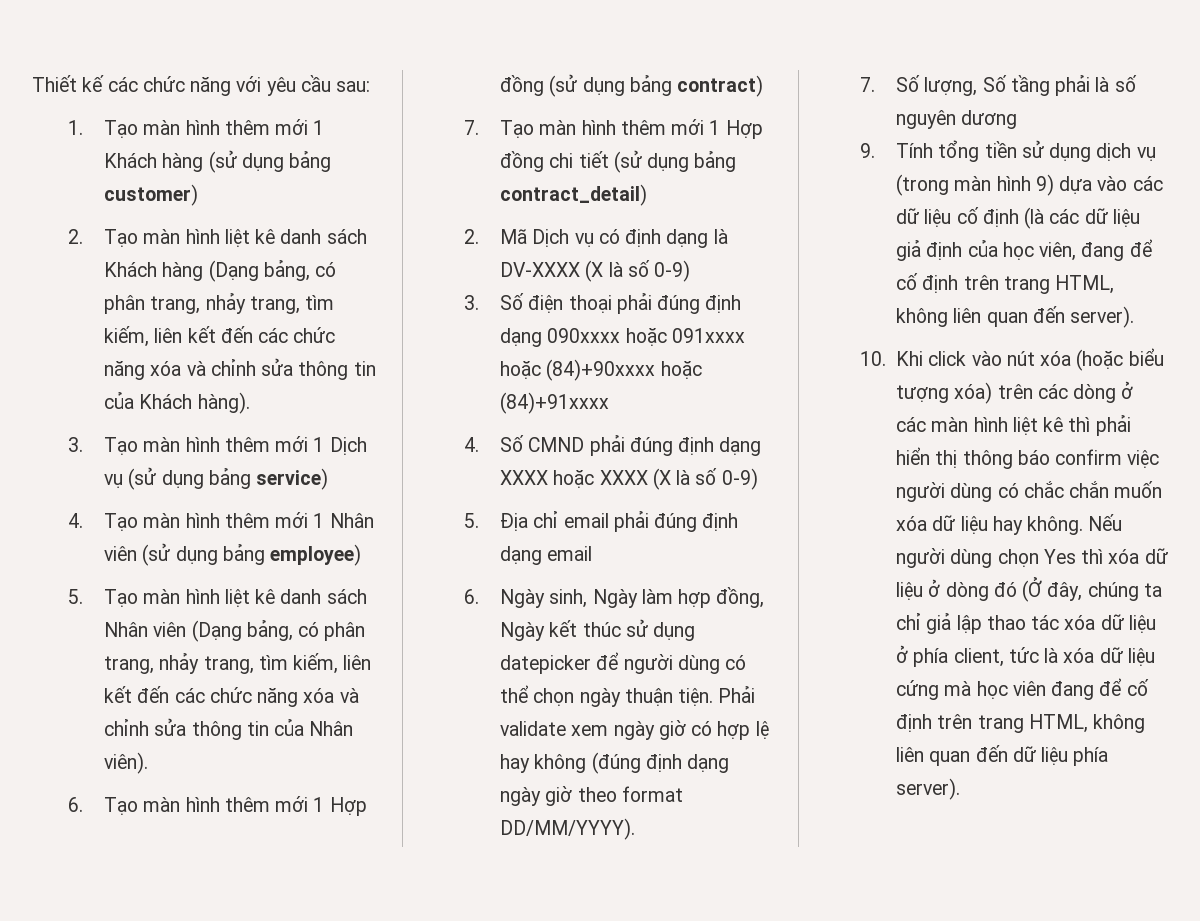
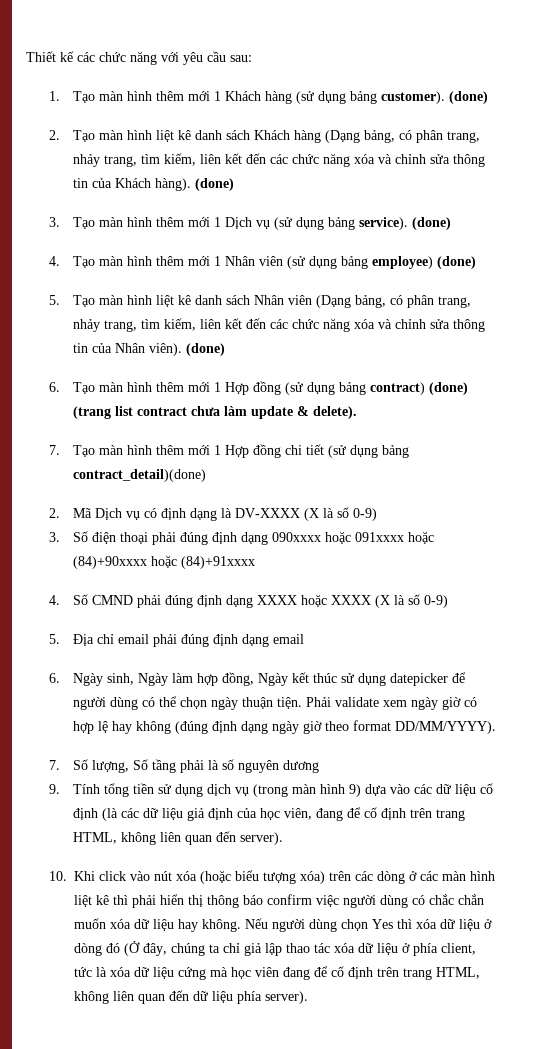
- 1. Tạo màn hình thêm mới 1 Khách hàng (sử dụng bảng customer)
+ 1. Tạo màn hình thêm mới 1 Khách hàng (sử dụng bảng customer). (done)
- 2. Tạo màn hình liệt kê danh sách Khách hàng (Dạng bảng, có phân trang, nhảy trang, tìm kiếm, liên kết đến các chức năng xóa và chỉnh sửa thông tin của Khách hàng).
+ 2. Tạo màn hình liệt kê danh sách Khách hàng (Dạng bảng, có phân trang, nhảy trang, tìm kiếm, liên kết đến các chức năng xóa và chỉnh sửa thông tin của Khách hàng). (done)
- 3. Tạo màn hình thêm mới 1 Dịch vụ (sử dụng bảng service)
+ 3. Tạo màn hình thêm mới 1 Dịch vụ (sử dụng bảng service). (done)
- 4. Tạo màn hình thêm mới 1 Nhân viên (sử dụng bảng employee)
+ 4. Tạo màn hình thêm mới 1 Nhân viên (sử dụng bảng employee) (done)
- 5. Tạo màn hình liệt kê danh sách Nhân viên (Dạng bảng, có phân trang, nhảy trang, tìm kiếm, liên kết đến các chức năng xóa và chỉnh sửa thông tin của Nhân viên).
+ 5. Tạo màn hình liệt kê danh sách Nhân viên (Dạng bảng, có phân trang, nhảy trang, tìm kiếm, liên kết đến các chức năng xóa và chỉnh sửa thông tin của Nhân viên). (done)
- 6. Tạo màn hình thêm mới 1 Hợp đồng (sử dụng bảng contract)
+ 6. Tạo màn hình thêm mới 1 Hợp đồng (sử dụng bảng contract) (done) (trang list contract chưa làm update & delete).
- 7. Tạo màn hình thêm mới 1 Hợp đồng chi tiết (sử dụng bảng contract_detail)
+ 7. Tạo màn hình thêm mới 1 Hợp đồng chi tiết (sử dụng bảng contract_detail)(done)

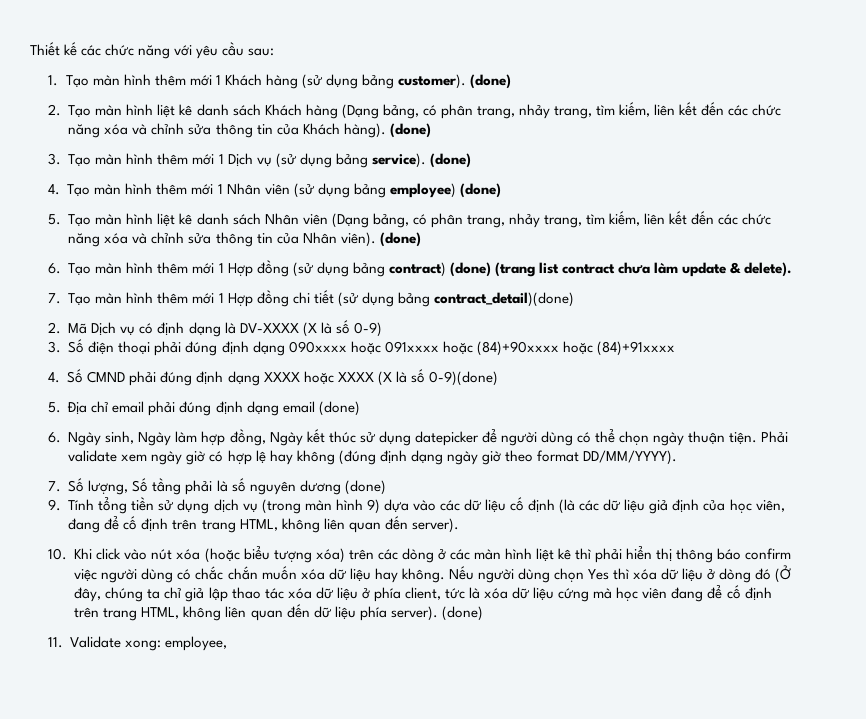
- 4. Số CMND phải đúng định dạng XXXX hoặc XXXX (X là số 0-9)
+ 4. Số CMND phải đúng định dạng XXXX hoặc XXXX (X là số 0-9)(done)
- 5. Địa chỉ email phải đúng định dạng email
+ 5. Địa chỉ email phải đúng định dạng email (done)
- 7. Số lượng, Số tầng phải là số nguyên dương
+ 7. Số lượng, Số tầng phải là số nguyên dương (done)
- Nếu người dùng chọn Yes thì xóa dữ liệu ở dòng đó (Ở đây, chúng ta chỉ giả lập thao tác xóa dữ liệu ở phía client, tức là xóa dữ liệu cứng mà học viên đang để cố định trên trang HTML, không liên quan đến dữ liệu phía server).
+ Nếu người dùng chọn Yes thì xóa dữ liệu ở dòng đó (Ở đây, chúng ta chỉ giả lập thao tác xóa dữ liệu ở phía client, tức là xóa dữ liệu cứng mà học viên đang để cố định trên trang HTML, không liên quan đến dữ liệu phía server). (done)
+ 11. Validate xong: employee,

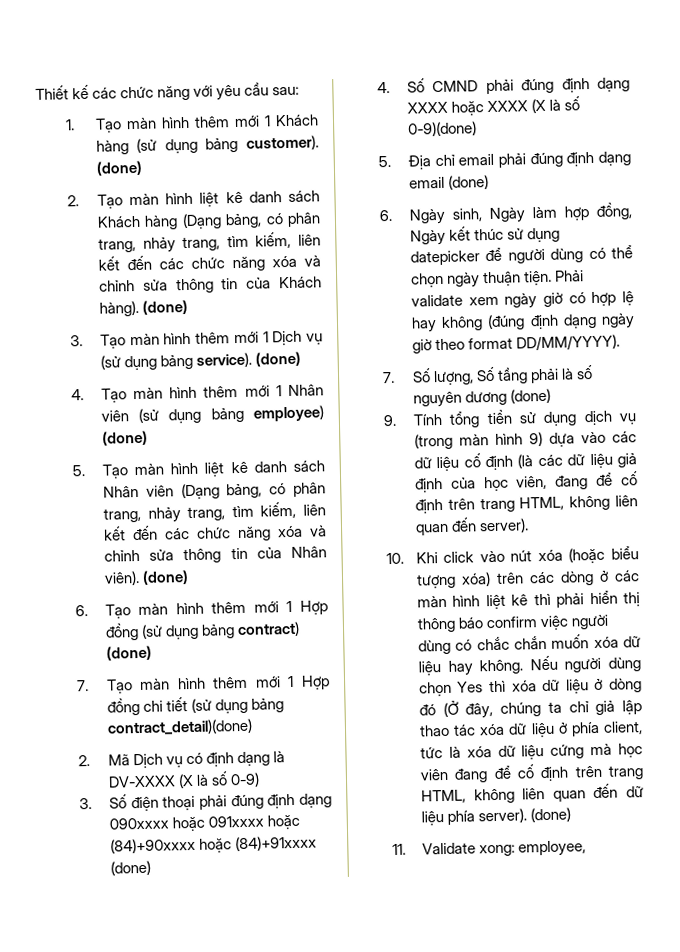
- 6. Tạo màn hình thêm mới 1 Hợp đồng (sử dụng bảng contract) (done) (trang list contract chưa làm update & delete).
+ 6. Tạo màn hình thêm mới 1 Hợp đồng (sử dụng bảng contract) (done)
- 3. Số điện thoại phải đúng định dạng 090xxxx hoặc 091xxxx hoặc (84)+90xxxx hoặc (84)+91xxxx
+ 3. Số điện thoại phải đúng định dạng 090xxxx hoặc 091xxxx hoặc (84)+90xxxx hoặc (84)+91xxxx (done)

